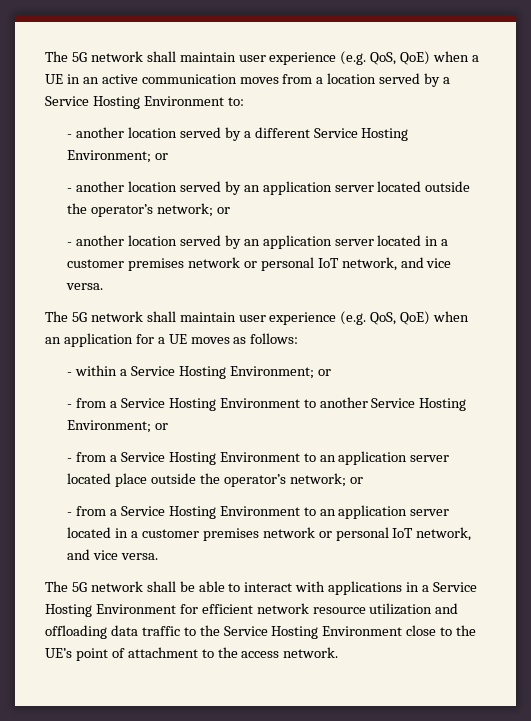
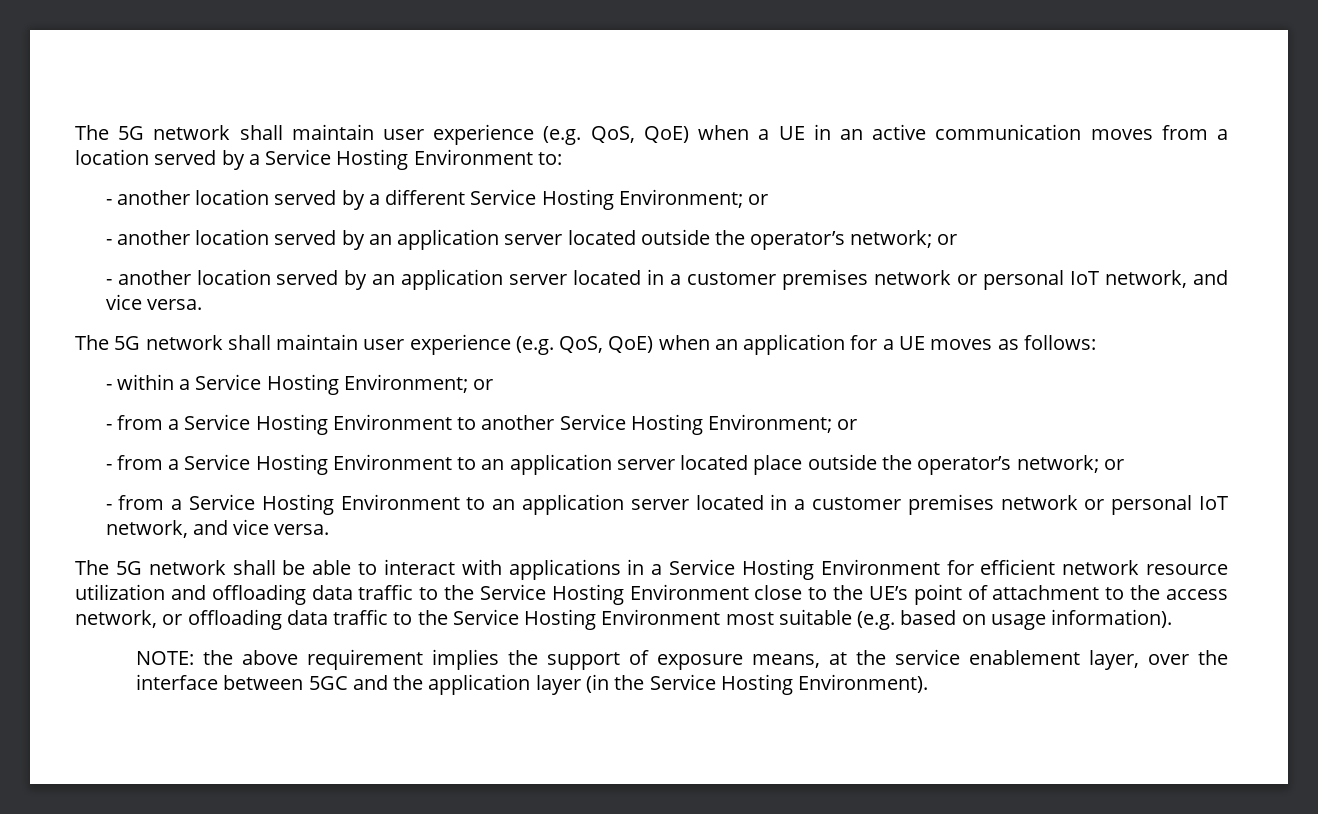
- The 5G network shall be able to interact with applications in a Service Hosting Environment for efficient network resource utilization and offloading data traffic to the Service Hosting Environment close to the UE’s point of attachment to the access network.
+ The 5G network shall be able to interact with applications in a Service Hosting Environment for efficient network resource utilization and offloading data traffic to the Service Hosting Environment close to the UE’s point of attachment to the access network, or offloading data traffic to the Service Hosting Environment most suitable (e.g. based on usage information).
+ NOTE: the above requirement implies the support of exposure means, at the service enablement layer, over the interface between 5GC and the application layer (in the Service Hosting Environment).

